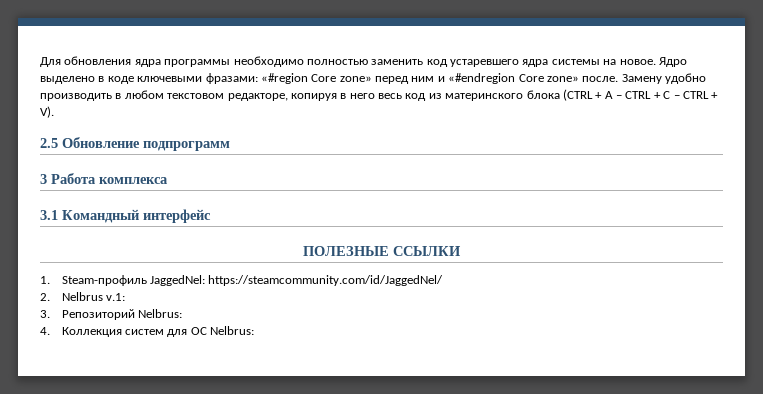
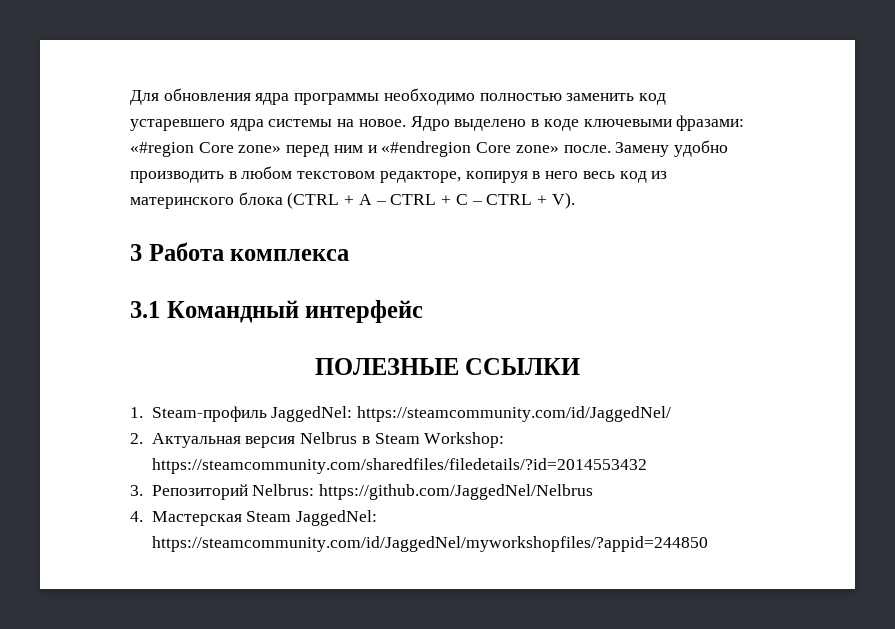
- 2.5 Обновление подпрограмм
- 2. Nelbrus v.1:
+ 2. Актуальная версия Nelbrus в Steam Workshop: https://steamcommunity.com/sharedfiles/filedetails/?id=2014553432
- 3. Репозиторий Nelbrus:
+ 3. Репозиторий Nelbrus: https://github.com/JaggedNel/Nelbrus
- 4. Коллекция систем для ОС Nelbrus:
+ 4. Мастерская Steam JaggedNel: https://steamcommunity.com/id/JaggedNel/myworkshopfiles/?appid=244850

